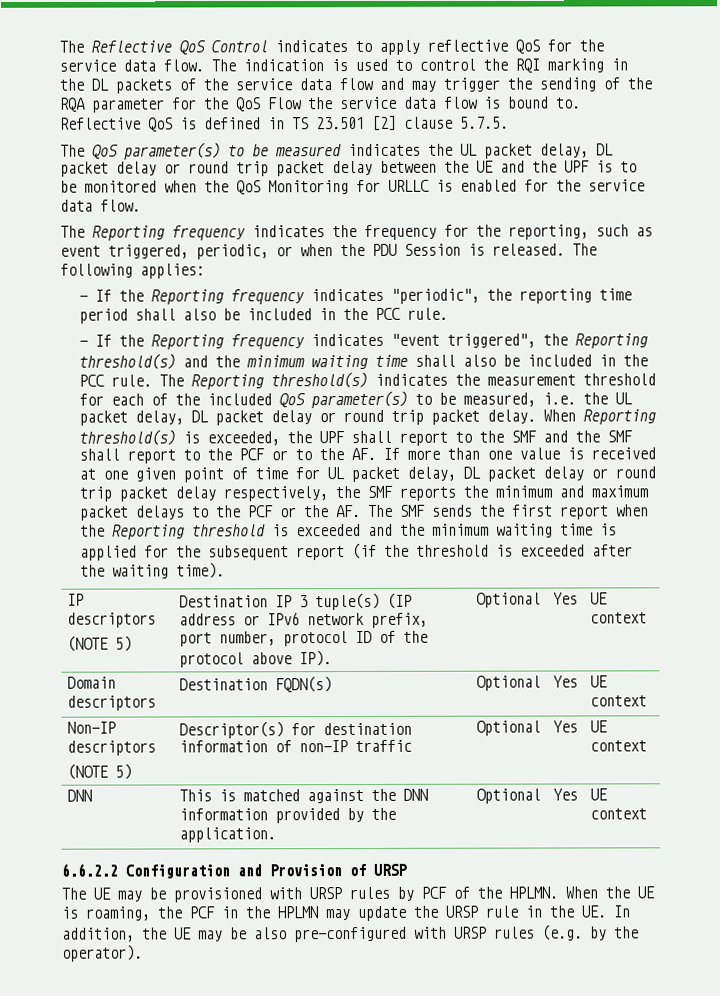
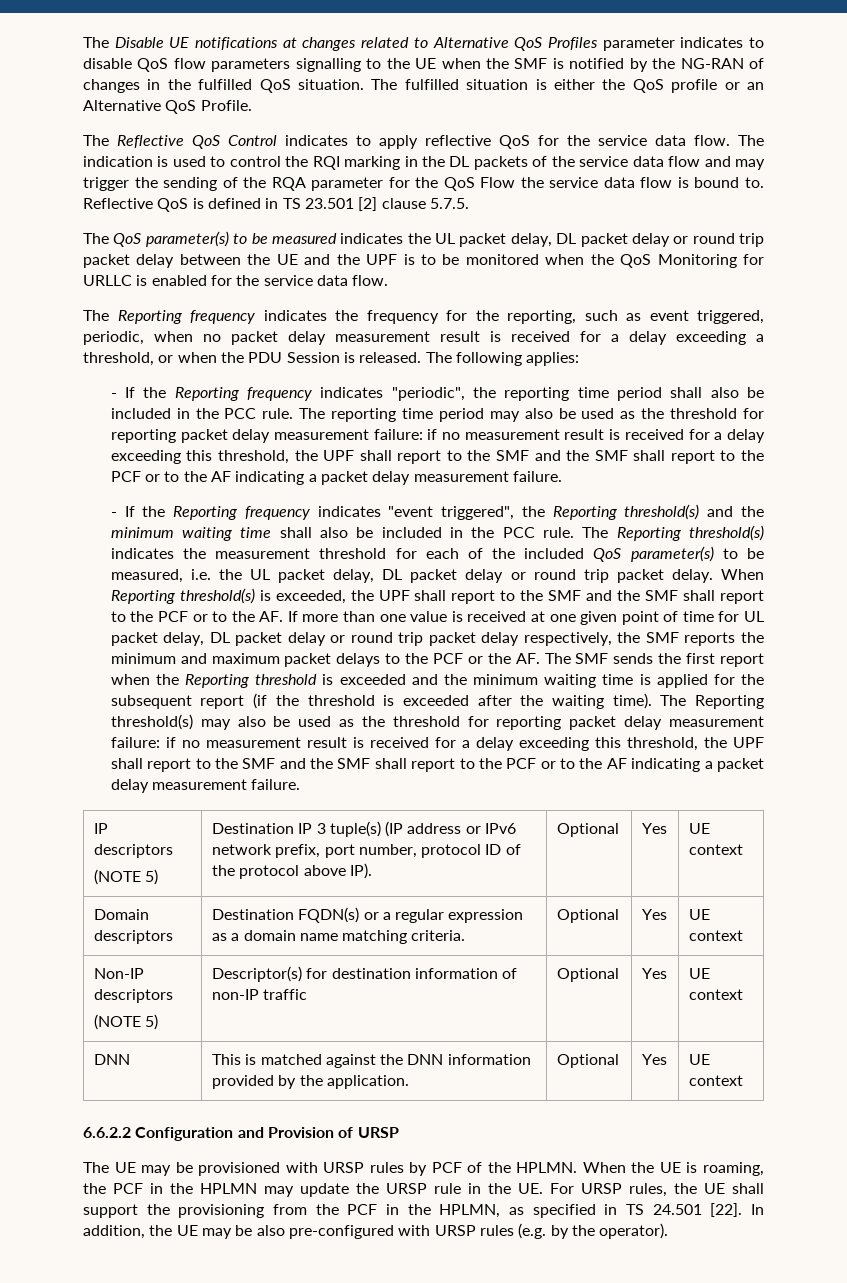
+ The Disable UE notifications at changes related to Alternative QoS Profiles parameter indicates to disable QoS flow parameters signalling to the UE when the SMF is notified by the NG-RAN of changes in the fulfilled QoS situation. The fulfilled situation is either the QoS profile or an Alternative QoS Profile.
- The Reporting frequency indicates the frequency for the reporting, such as event triggered, periodic, or when the PDU Session is released.
+ The Reporting frequency indicates the frequency for the reporting, such as event triggered, periodic, when no packet delay measurement result is received for a delay exceeding a threshold, or when the PDU Session is released.
+ The reporting time period may also be used as the threshold for reporting packet delay measurement failure: if no measurement result is received for a delay exceeding this threshold, the UPF shall report to the SMF and the SMF shall report to the PCF or to the AF indicating a packet delay measurement failure.
+ The Reporting threshold(s) may also be used as the threshold for reporting packet delay measurement failure: if no measurement result is received for a delay exceeding this threshold, the UPF shall report to the SMF and the SMF shall report to the PCF or to the AF indicating a packet delay measurement failure.
- Domain descriptors | Destination FQDN(s) | Optional | Yes | UE context
+ Domain descriptors | Destination FQDN(s) or a regular expression as a domain name matching criteria. | Optional | Yes | UE context
- When the UE is roaming, the PCF in the HPLMN may update the URSP rule in the UE. In addition, the UE may be also pre-configured with URSP rules (e.g. by the operator).
+ When the UE is roaming, the PCF in the HPLMN may update the URSP rule in the UE. For URSP rules, the UE shall support the provisioning from the PCF in the HPLMN, as specified in TS 24.501 [22]. In addition, the UE may be also pre-configured with URSP rules (e.g. by the operator).

